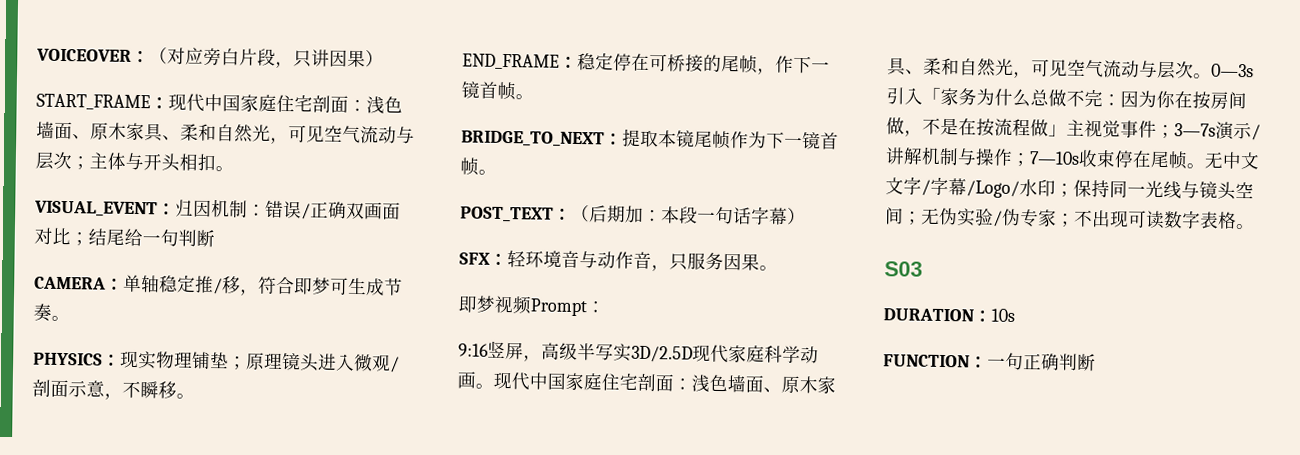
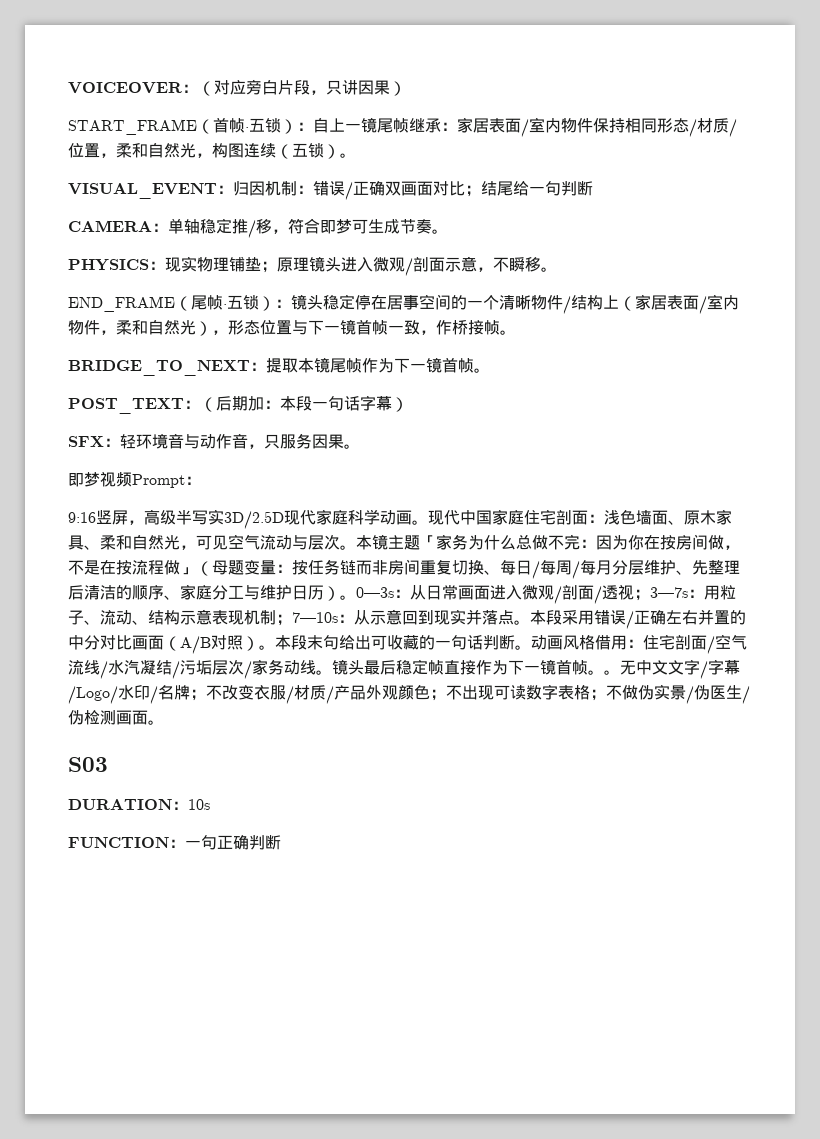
- START_FRAME：现代中国家庭住宅剖面：浅色墙面、原木家具、柔和自然光，可见空气流动与层次；主体与开头相扣。
+ START_FRAME（首帧·五锁）：自上一镜尾帧继承：家居表面/室内物件保持相同形态/材质/位置，柔和自然光，构图连续（五锁）。
- END_FRAME：稳定停在可桥接的尾帧，作下一镜首帧。
+ END_FRAME（尾帧·五锁）：镜头稳定停在居事空间的一个清晰物件/结构上（家居表面/室内物件，柔和自然光），形态位置与下一镜首帧一致，作桥接帧。
- 0—3s引入「家务为什么总做不完：因为你在按房间做，不是在按流程做」主视觉事件；3—7s演示/讲解机制与操作；7—10s收束停在尾帧。
+ 本镜主题「家务为什么总做不完：因为你在按房间做，不是在按流程做」（母题变量：按任务链而非房间重复切换、每日/每周/每月分层维护、先整理后清洁的顺序、家庭分工与维护日历）。0—3s：从日常画面进入微观/剖面/透视；3—7s：用粒子、流动、结构示意表现机制；7—10s：从示意回到现实并落点。本段采用错误/正确左右并置的中分对比画面（A/B对照）。本段末句给出可收藏的一句话判断。动画风格借用：住宅剖面/空气流线/水汽凝结/污垢层次/家务动线。镜头最后稳定帧直接作为下一镜首帧。。
- 无中文文字/字幕/Logo/水印；保持同一光线与镜头空间；无伪实验/伪专家；不出现可读数字表格。
+ 无中文文字/字幕/Logo/水印/名牌；不改变衣服/材质/产品外观颜色；不出现可读数字表格；不做伪实景/伪医生/伪检测画面。

